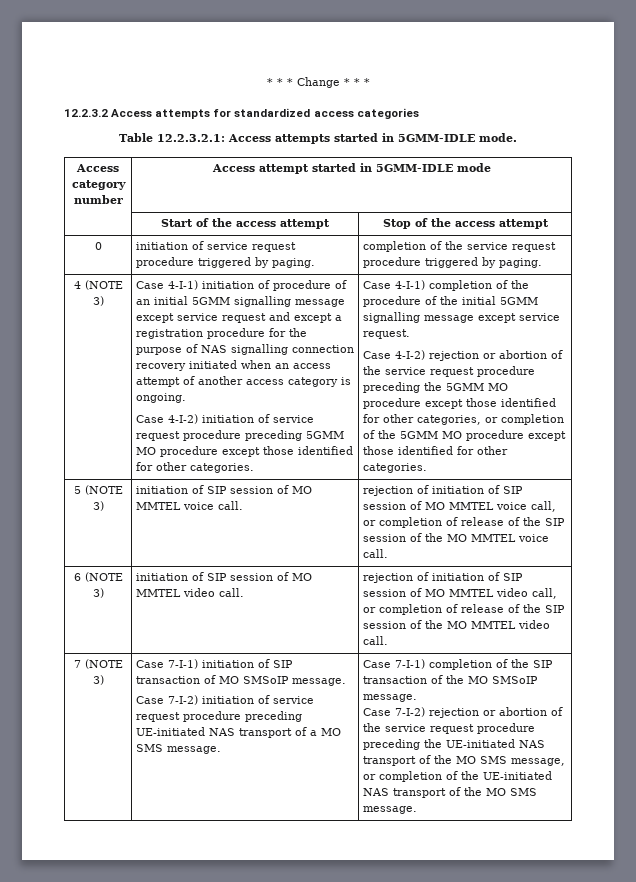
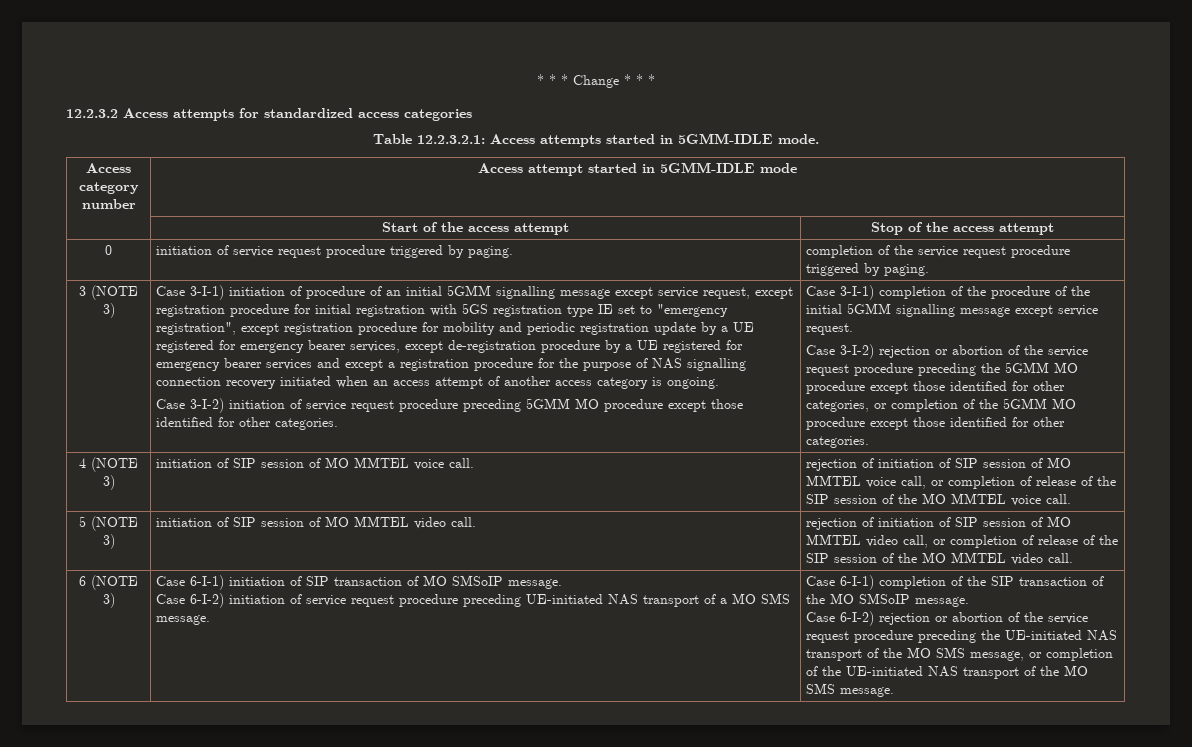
- 4 (NOTE 3) | Case 4-I-1) initiation of procedure of an initial 5GMM signalling message except service request and except a registration procedure for the purpose of NAS signalling connection recovery initiated when an access attempt of another access category is ongoing.
+ 3 (NOTE 3) | Case 3-I-1) initiation of procedure of an initial 5GMM signalling message except service request, except registration procedure for initial registration with 5GS registration type IE set to "emergency registration", except registration procedure for mobility and periodic registration update by a UE registered for emergency bearer services, except de-registration procedure by a UE registered for emergency bearer services and except a registration procedure for the purpose of NAS signalling connection recovery initiated when an access attempt of another access category is ongoing.
- Case 4-I-2) initiation of service request procedure preceding 5GMM MO procedure except those identified for other categories.
+ Case 3-I-2) initiation of service request procedure preceding 5GMM MO procedure except those identified for other categories.
- Case 4-I-1) completion of the procedure of the initial 5GMM signalling message except service request.
+ Case 3-I-1) completion of the procedure of the initial 5GMM signalling message except service request.
- Case 4-I-2) rejection or abortion of the service request procedure preceding the 5GMM MO procedure except those identified for other categories, or completion of the 5GMM MO procedure except those identified for other categories.
+ Case 3-I-2) rejection or abortion of the service request procedure preceding the 5GMM MO procedure except those identified for other categories, or completion of the 5GMM MO procedure except those identified for other categories.
- 5 (NOTE 3) | initiation of SIP session of MO MMTEL voice call. | rejection of initiation of SIP session of MO MMTEL voice call, or completion of release of the SIP session of the MO MMTEL voice call.
+ 4 (NOTE 3) | initiation of SIP session of MO MMTEL voice call. | rejection of initiation of SIP session of MO MMTEL voice call, or completion of release of the SIP session of the MO MMTEL voice call.
- 6 (NOTE 3) | initiation of SIP session of MO MMTEL video call. | rejection of initiation of SIP session of MO MMTEL video call, or completion of release of the SIP session of the MO MMTEL video call.
+ 5 (NOTE 3) | initiation of SIP session of MO MMTEL video call. | rejection of initiation of SIP session of MO MMTEL video call, or completion of release of the SIP session of the MO MMTEL video call.
- 7 (NOTE 3) | Case 7-I-1) initiation of SIP transaction of MO SMSoIP message.
+ 6 (NOTE 3) | Case 6-I-1) initiation of SIP transaction of MO SMSoIP message.
- Case 7-I-2) initiation of service request procedure preceding UE-initiated NAS transport of a MO SMS message.
+ Case 6-I-2) initiation of service request procedure preceding UE-initiated NAS transport of a MO SMS message.
- Case 7-I-1) completion of the SIP transaction of the MO SMSoIP message.
+ Case 6-I-1) completion of the SIP transaction of the MO SMSoIP message.
- Case 7-I-2) rejection or abortion of the service request procedure preceding the UE-initiated NAS transport of the MO SMS message, or completion of the UE-initiated NAS transport of the MO SMS message.
+ Case 6-I-2) rejection or abortion of the service request procedure preceding the UE-initiated NAS transport of the MO SMS message, or completion of the UE-initiated NAS transport of the MO SMS message.

